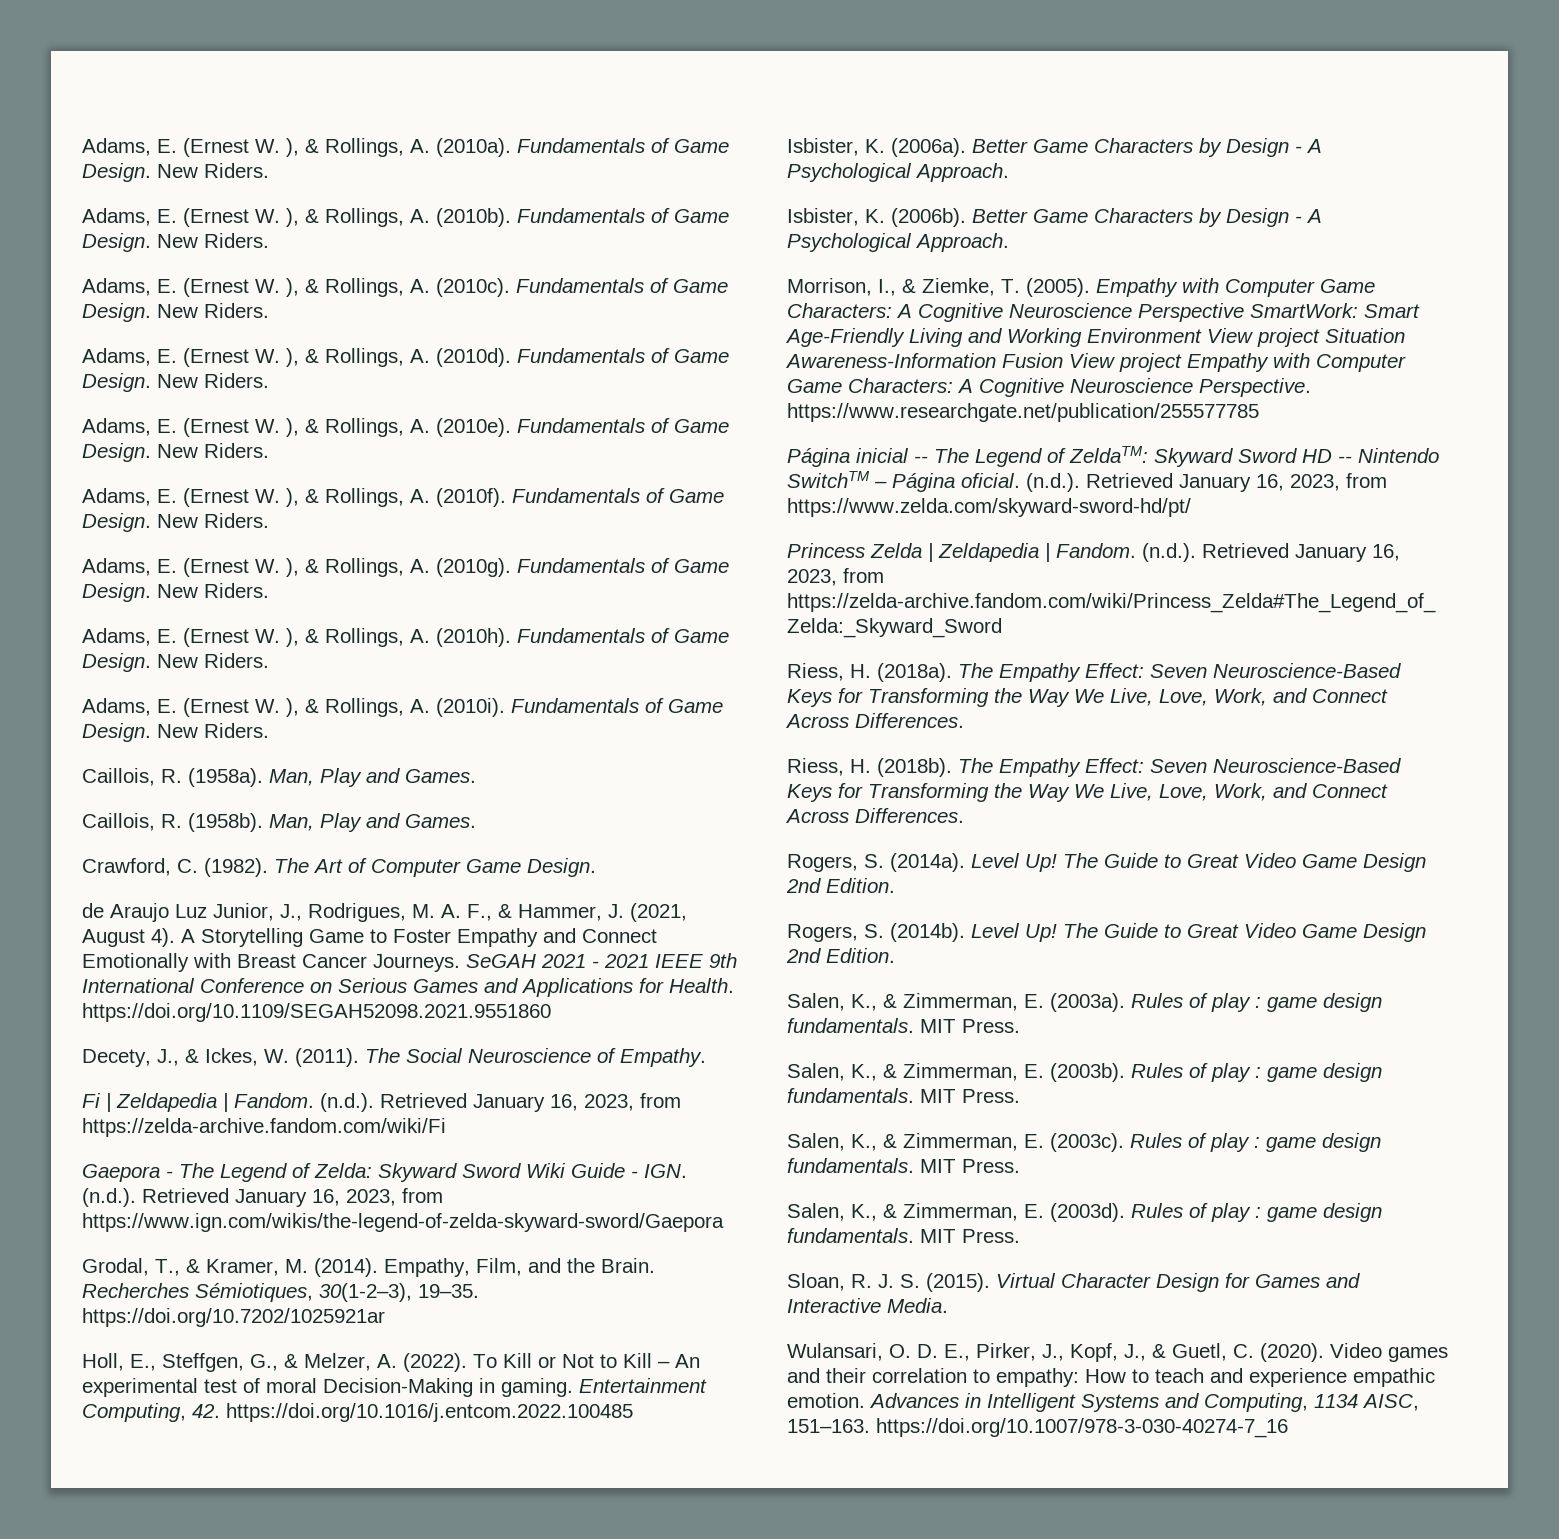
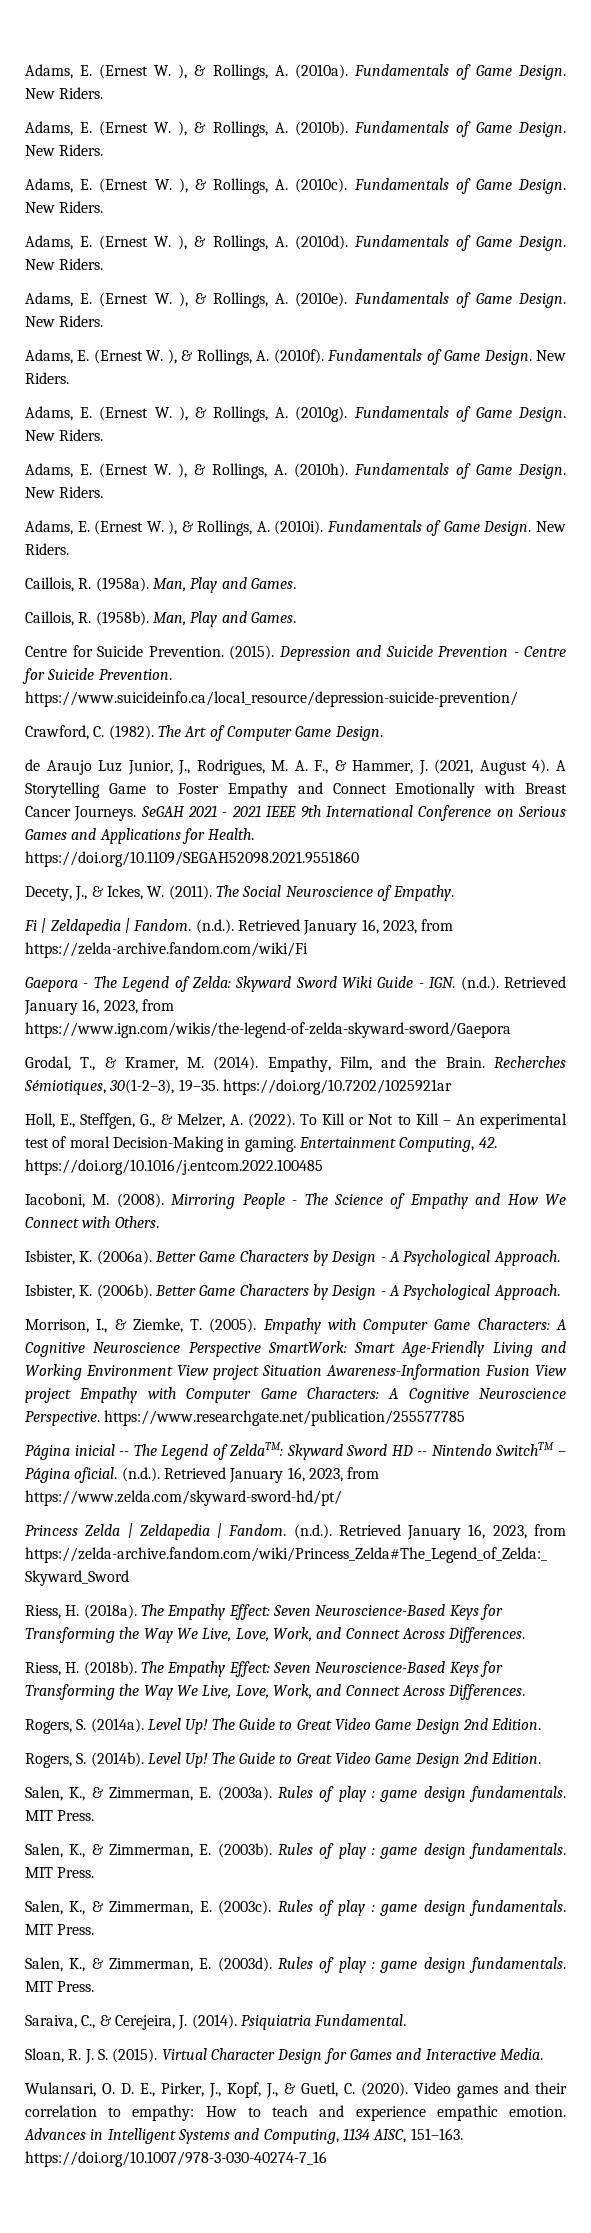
+ Centre for Suicide Prevention. (2015). Depression and Suicide Prevention - Centre for Suicide Prevention. https://www.suicideinfo.ca/local_resource/depression-suicide-prevention/
+ Iacoboni, M. (2008). Mirroring People - The Science of Empathy and How We Connect with Others.
+ Saraiva, C., & Cerejeira, J. (2014). Psiquiatria Fundamental.

